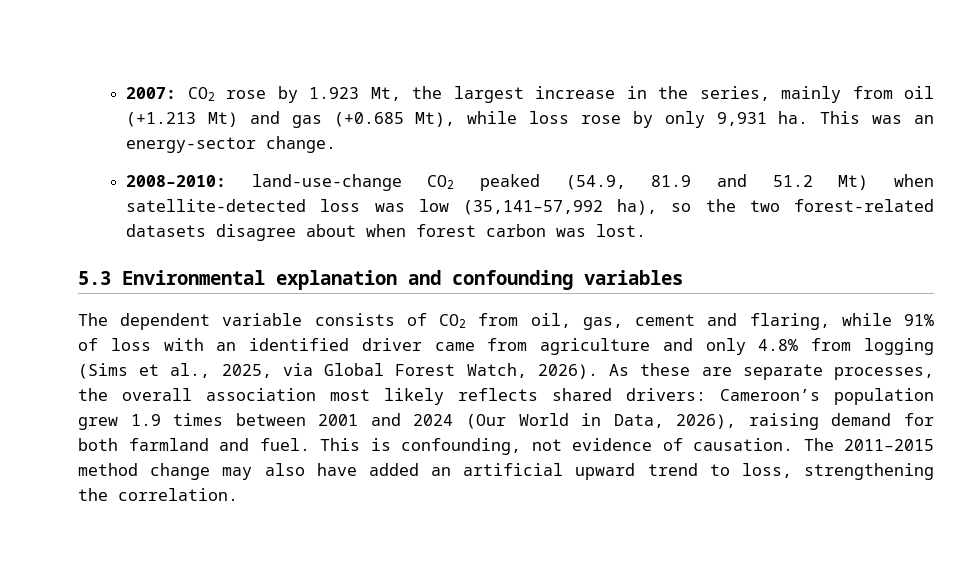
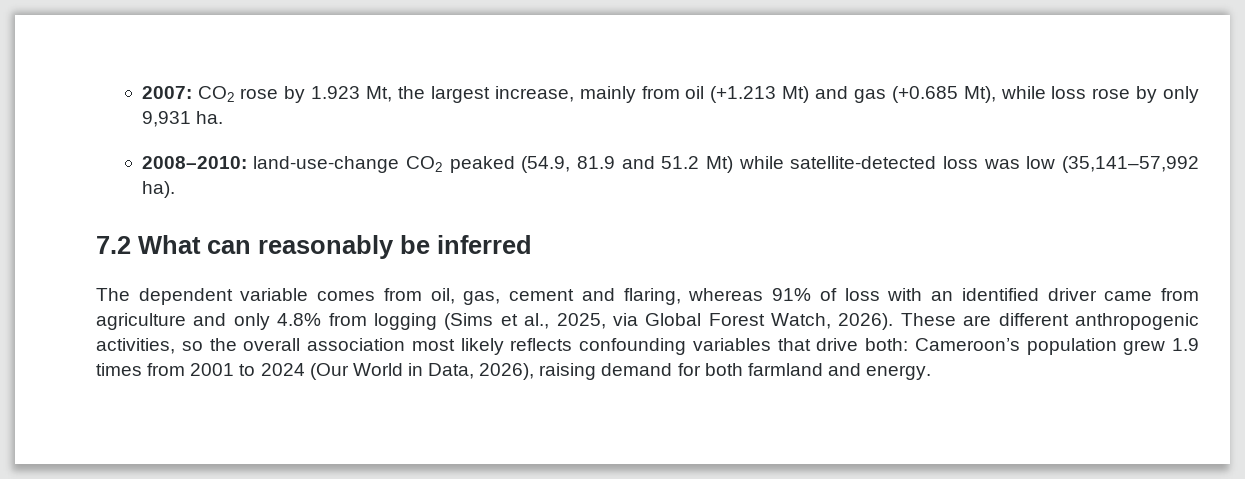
- 2007: CO2 rose by 1.923 Mt, the largest increase in the series, mainly from oil (+1.213 Mt) and gas (+0.685 Mt), while loss rose by only 9,931 ha. This was an energy-sector change.
+ 2007: CO2 rose by 1.923 Mt, the largest increase, mainly from oil (+1.213 Mt) and gas (+0.685 Mt), while loss rose by only 9,931 ha.
- 2008–2010: land-use-change CO2 peaked (54.9, 81.9 and 51.2 Mt) when satellite-detected loss was low (35,141–57,992 ha), so the two forest-related datasets disagree about when forest carbon was lost.
- 5.3 Environmental explanation and confounding variables
+ 2008–2010: land-use-change CO2 peaked (54.9, 81.9 and 51.2 Mt) while satellite-detected loss was low (35,141–57,992 ha).
+ 7.2 What can reasonably be inferred
- The dependent variable consists of CO2 from oil, gas, cement and flaring, while 91% of loss with an identified driver came from agriculture and only 4.8% from logging (Sims et al., 2025, via Global Forest Watch, 2026).
+ The dependent variable comes from oil, gas, cement and flaring, whereas 91% of loss with an identified driver came from agriculture and only 4.8% from logging (Sims et al., 2025, via Global Forest Watch, 2026).
- As these are separate processes, the overall association most likely reflects shared drivers: Cameroon’s population grew 1.9 times between 2001 and 2024 (Our World in Data, 2026), raising demand for both farmland and fuel. This is confounding, not evidence of causation. The 2011–2015 method change may also have added an artificial upward trend to loss, strengthening the correlation.
+ These are different anthropogenic activities, so the overall association most likely reflects confounding variables that drive both: Cameroon’s population grew 1.9 times from 2001 to 2024 (Our World in Data, 2026), raising demand for both farmland and energy.

